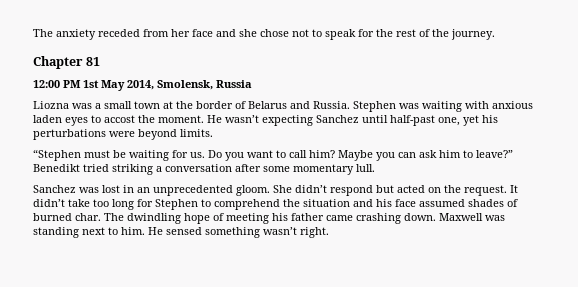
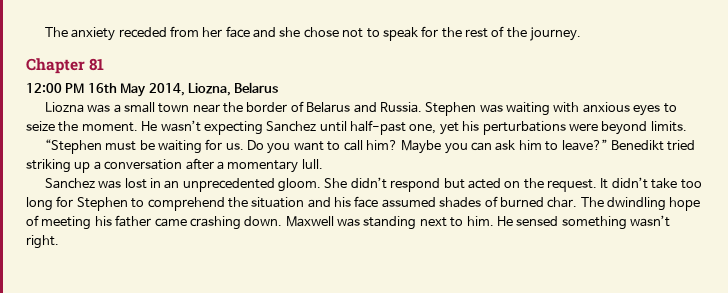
- 12:00 PM 1st May 2014, Smolensk, Russia
+ 12:00 PM 16th May 2014, Liozna, Belarus
- Liozna was a small town at the border of Belarus and Russia.
+ Liozna was a small town near the border of Belarus and Russia.
- Stephen was waiting with anxious laden eyes to accost the moment.
+ Stephen was waiting with anxious eyes to seize the moment.
- Benedikt tried striking a conversation after some momentary lull.
+ Benedikt tried striking up a conversation after a momentary lull.

